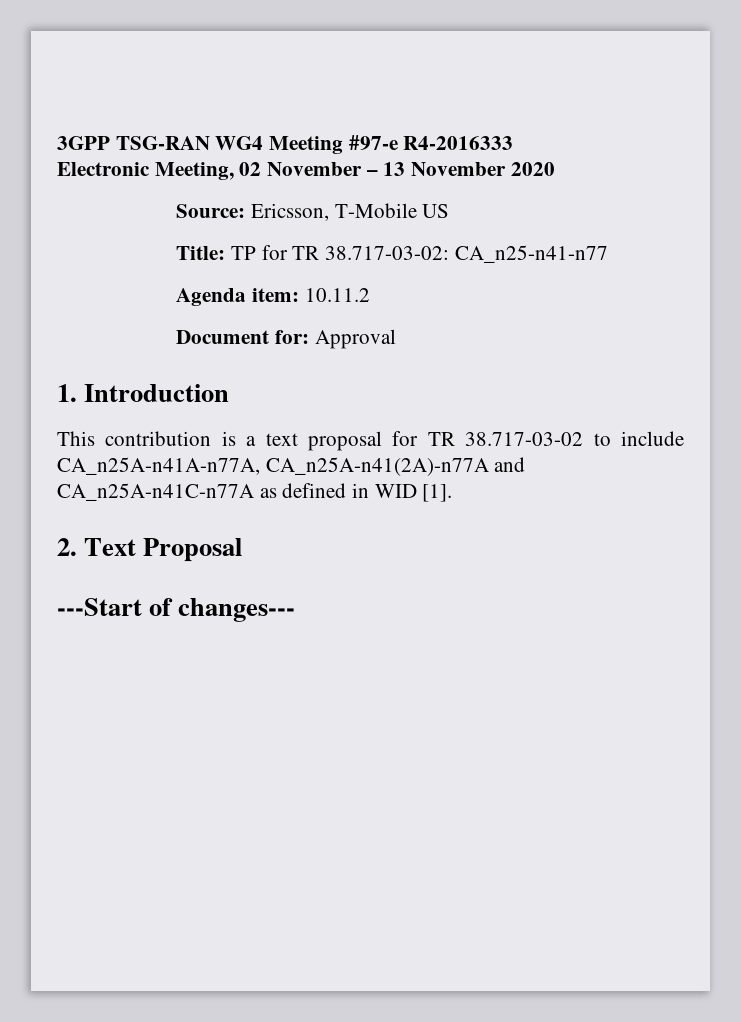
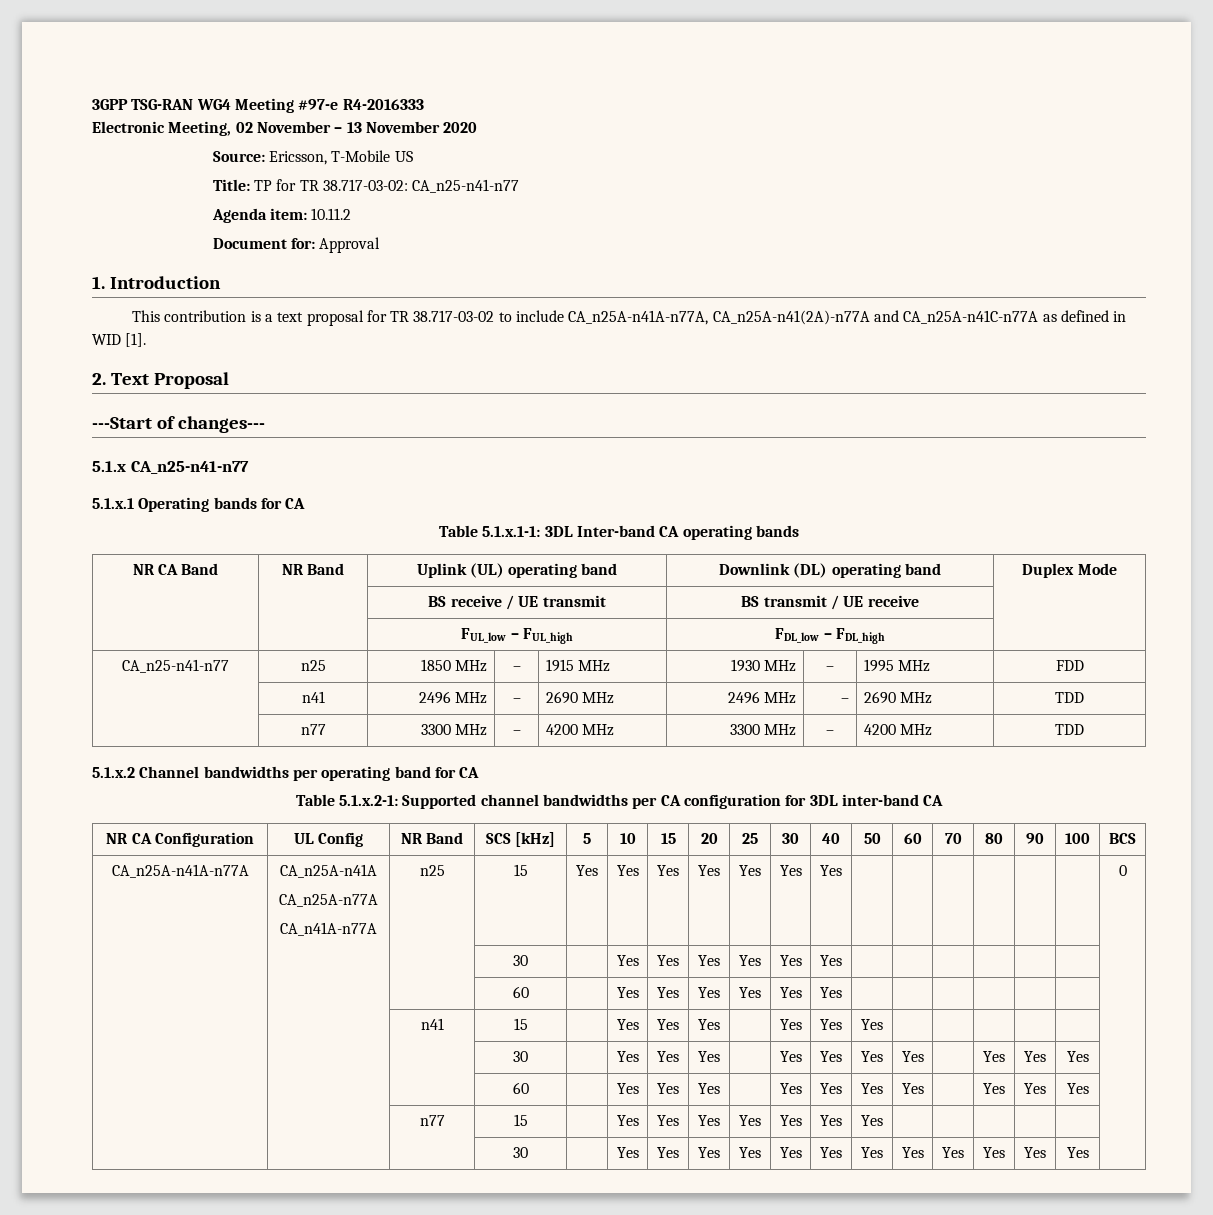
+ 5.1.x CA_n25-n41-n77
+ 5.1.x.1 Operating bands for CA
+ Table 5.1.x.1-1: 3DL Inter-band CA operating bands
+ NR CA Band | NR Band | Uplink (UL) operating band | Downlink (DL) operating band | Duplex Mode
+ | | BS receive / UE transmit | BS transmit / UE receive |
+ | | FUL_low – FUL_high | FDL_low – FDL_high |
+ CA_n25-n41-n77 | n25 | 1850 MHz | – | 1915 MHz | 1930 MHz | – | 1995 MHz | FDD
+ | n41 | 2496 MHz | – | 2690 MHz | 2496 MHz | – | 2690 MHz | TDD
+ | n77 | 3300 MHz | – | 4200 MHz | 3300 MHz | – | 4200 MHz | TDD
+ 5.1.x.2 Channel bandwidths per operating band for CA
+ Table 5.1.x.2-1: Supported channel bandwidths per CA configuration for 3DL inter-band CA
+ NR CA Configuration | UL Config | NR Band | SCS [kHz] | 5 | 10 | 15 | 20 | 25 | 30 | 40 | 50 | 60 | 70 | 80 | 90 | 100 | BCS
+ CA_n25A-n41A-n77A | CA_n25A-n41A
+ CA_n25A-n77A
+ CA_n41A-n77A | n25 | 15 | Yes | Yes | Yes | Yes | Yes | Yes | Yes | | | | | | | 0
+ | | | 30 | | Yes | Yes | Yes | Yes | Yes | Yes | | | | | | |
+ | | | 60 | | Yes | Yes | Yes | Yes | Yes | Yes | | | | | | |
+ | | n41 | 15 | | Yes | Yes | Yes | | Yes | Yes | Yes | | | | | |
+ | | | 30 | | Yes | Yes | Yes | | Yes | Yes | Yes | Yes | | Yes | Yes | Yes |
+ | | | 60 | | Yes | Yes | Yes | | Yes | Yes | Yes | Yes | | Yes | Yes | Yes |
+ | | n77 | 15 | | Yes | Yes | Yes | Yes | Yes | Yes | Yes | | | | | |
+ | | | 30 | | Yes | Yes | Yes | Yes | Yes | Yes | Yes | Yes | Yes | Yes | Yes | Yes |

